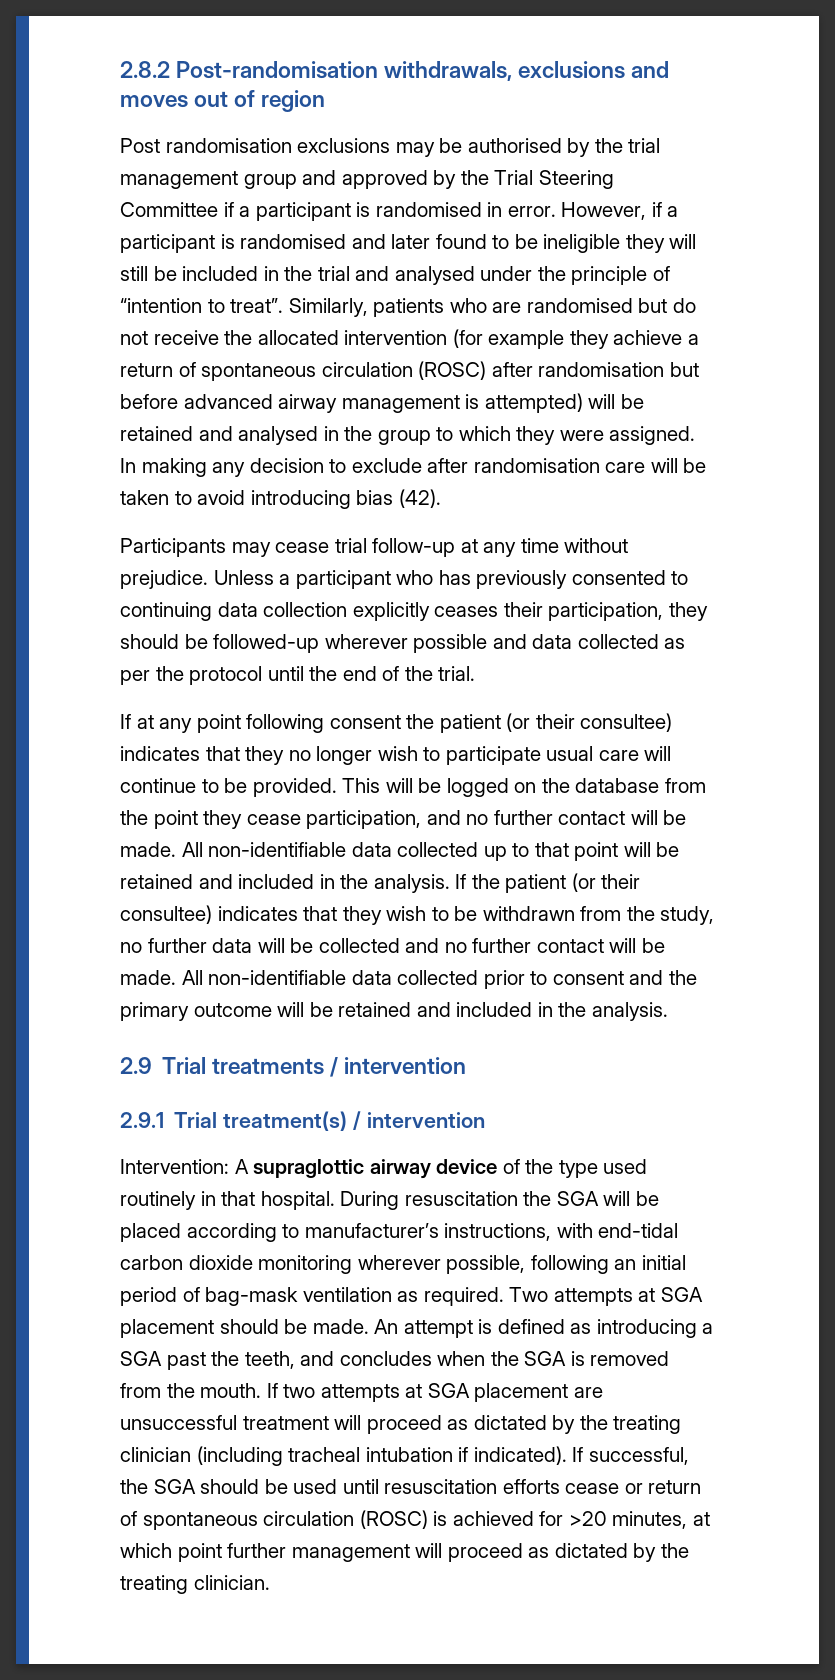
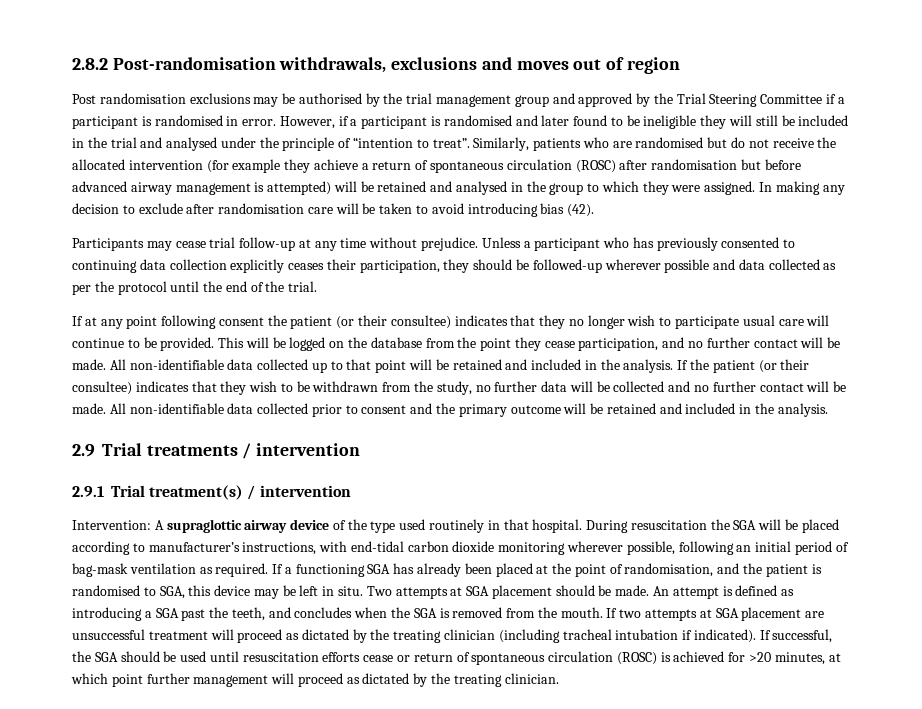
+ If a functioning SGA has already been placed at the point of randomisation, and the patient is randomised to SGA, this device may be left in situ.

